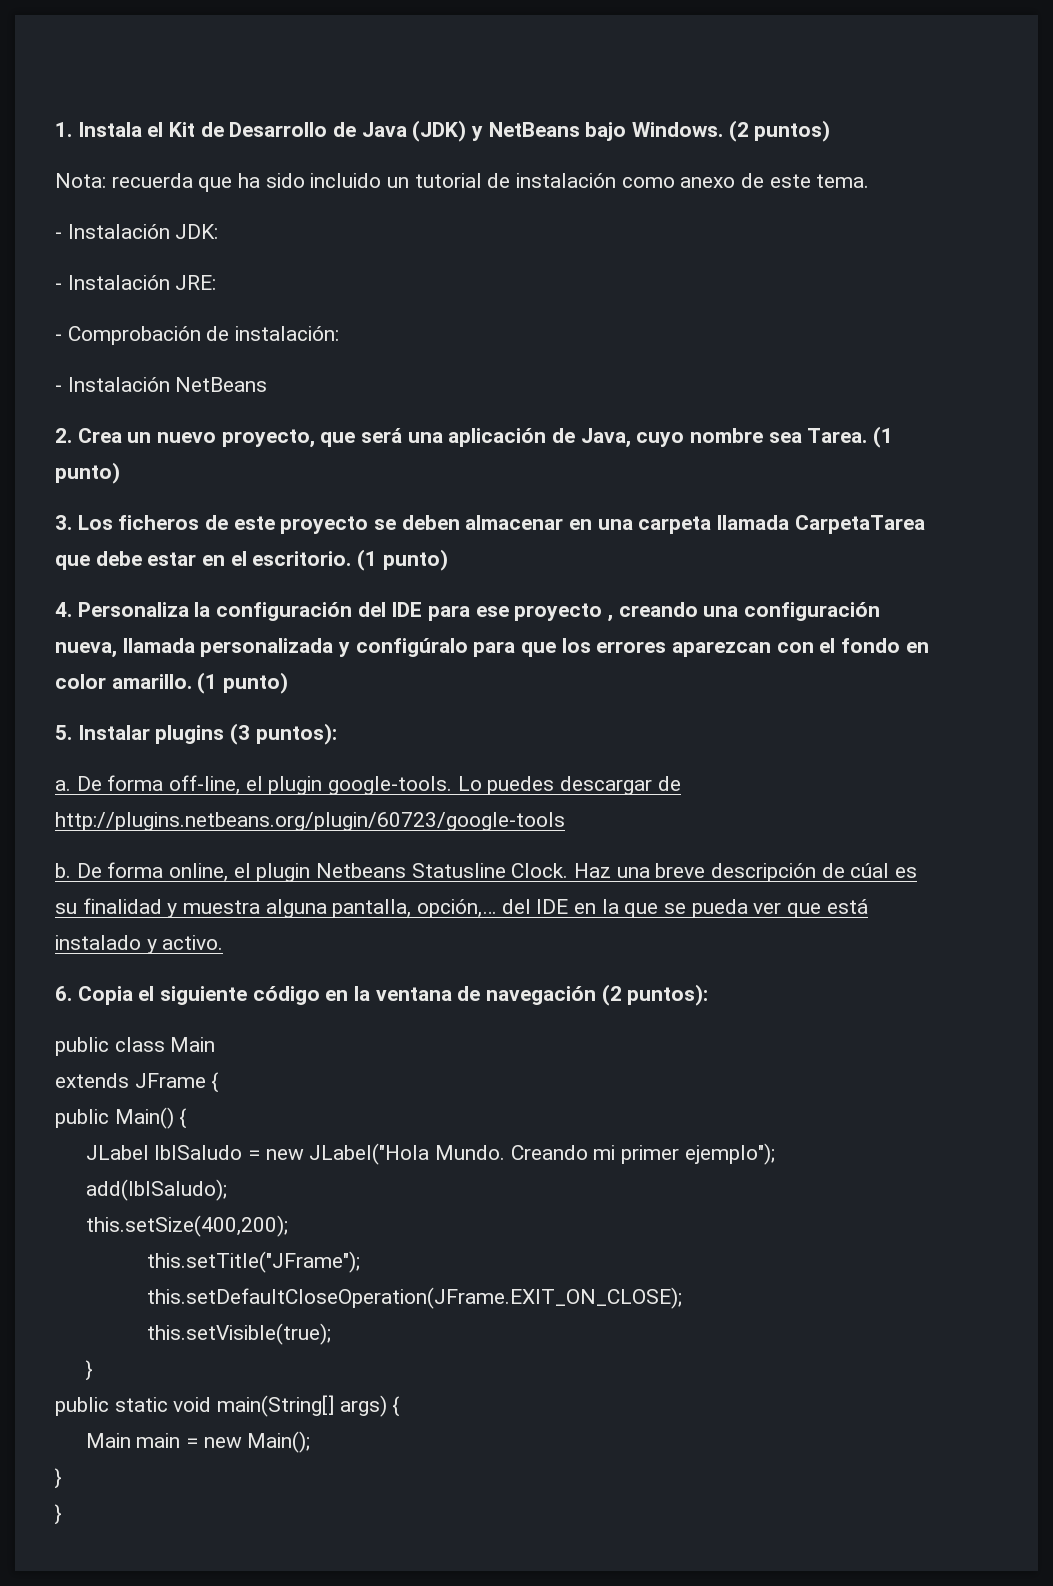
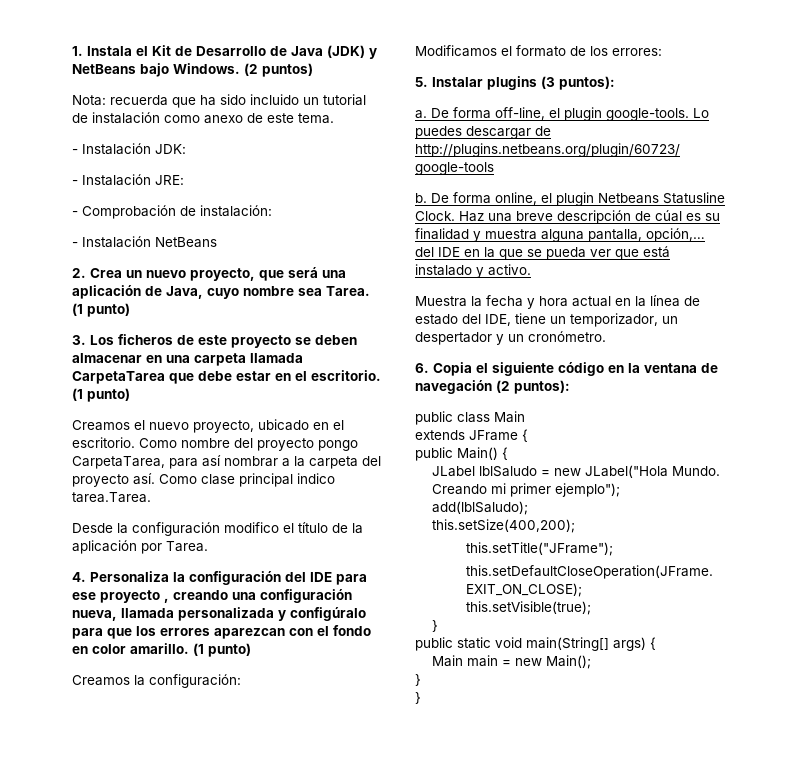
+ Creamos el nuevo proyecto, ubicado en el escritorio. Como nombre del proyecto pongo CarpetaTarea, para así nombrar a la carpeta del proyecto así. Como clase principal indico tarea.Tarea.
+ Desde la configuración modifico el título de la aplicación por Tarea.
+ Creamos la configuración:
+ Modificamos el formato de los errores:
+ Muestra la fecha y hora actual en la línea de estado del IDE, tiene un temporizador, un despertador y un cronómetro.

